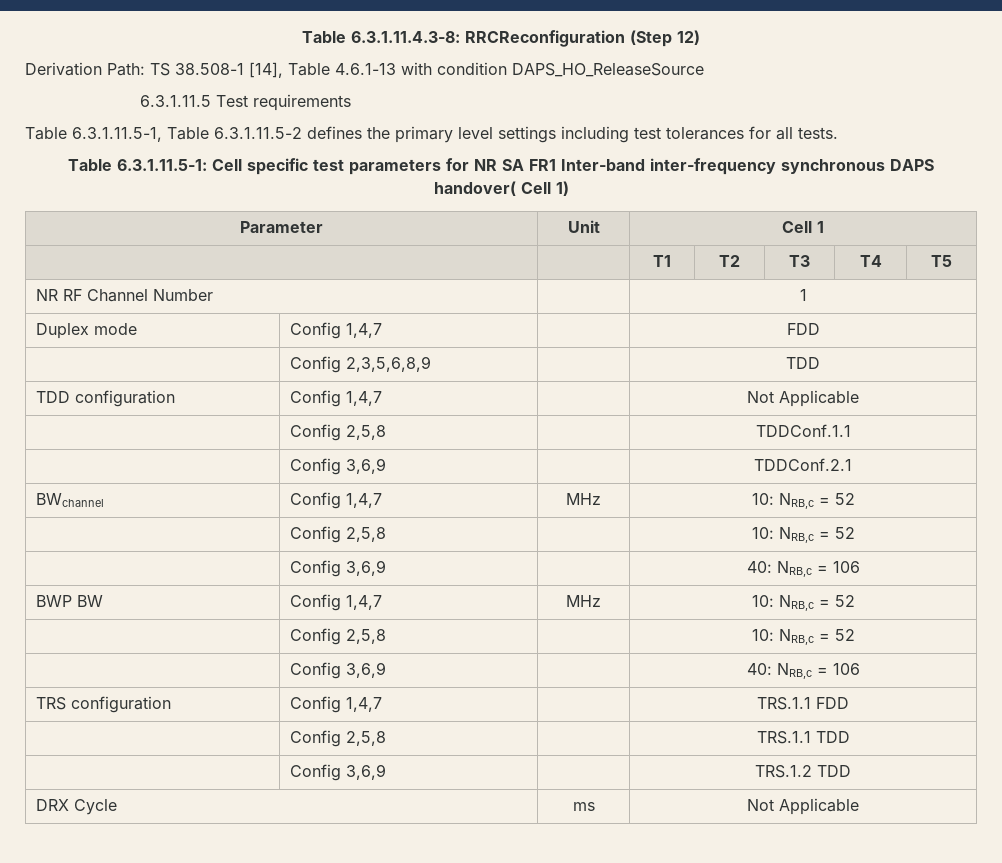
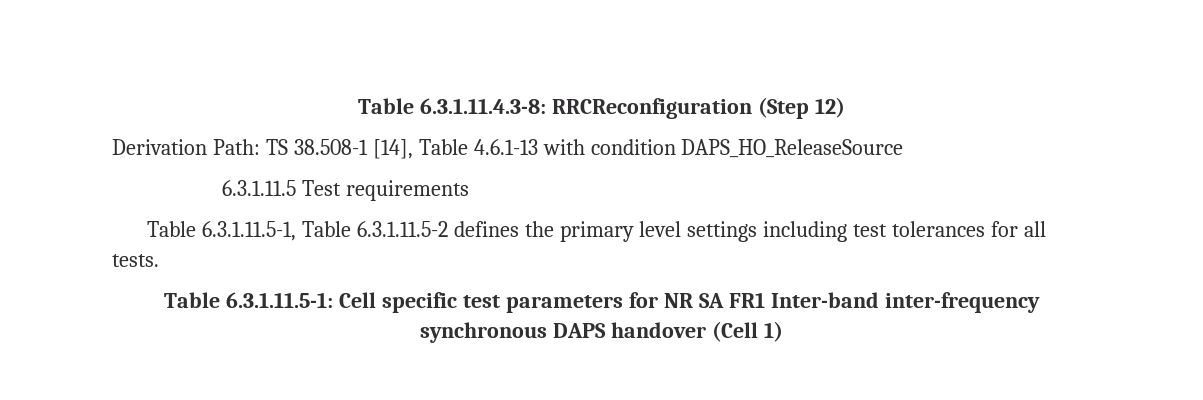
- Table 6.3.1.11.5-1: Cell specific test parameters for NR SA FR1 Inter-band inter-frequency synchronous DAPS handover( Cell 1)
+ Table 6.3.1.11.5-1: Cell specific test parameters for NR SA FR1 Inter-band inter-frequency synchronous DAPS handover (Cell 1)
- Parameter | Unit | Cell 1
- | | T1 | T2 | T3 | T4 | T5
- NR RF Channel Number | | 1
- Duplex mode | Config 1,4,7 | | FDD
- | Config 2,3,5,6,8,9 | | TDD
- TDD configuration | Config 1,4,7 | | Not Applicable
- | Config 2,5,8 | | TDDConf.1.1
- | Config 3,6,9 | | TDDConf.2.1
- BWchannel | Config 1,4,7 | MHz | 10: NRB,c = 52
- | Config 2,5,8 | | 10: NRB,c = 52
- | Config 3,6,9 | | 40: NRB,c = 106
- BWP BW | Config 1,4,7 | MHz | 10: NRB,c = 52
- | Config 2,5,8 | | 10: NRB,c = 52
- | Config 3,6,9 | | 40: NRB,c = 106
- TRS configuration | Config 1,4,7 | | TRS.1.1 FDD
- | Config 2,5,8 | | TRS.1.1 TDD
- | Config 3,6,9 | | TRS.1.2 TDD
- DRX Cycle | ms | Not Applicable

